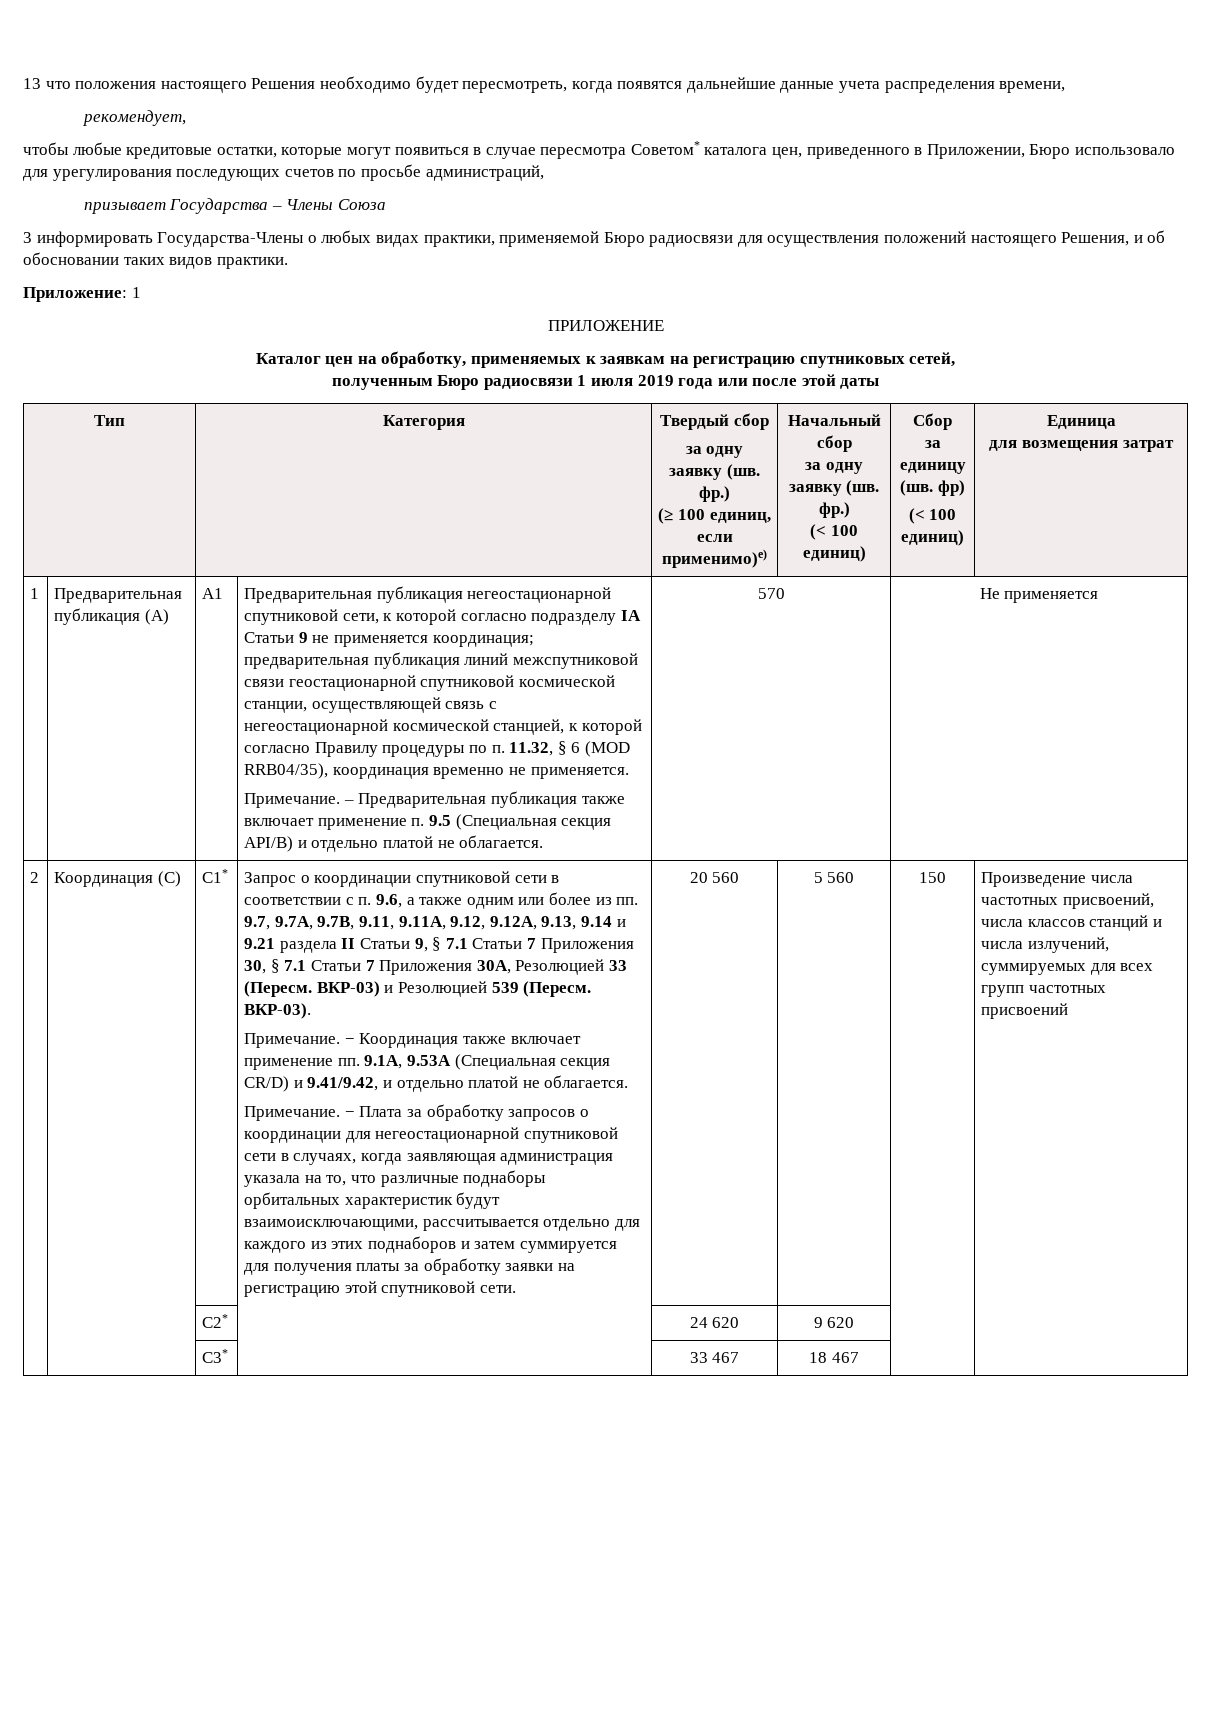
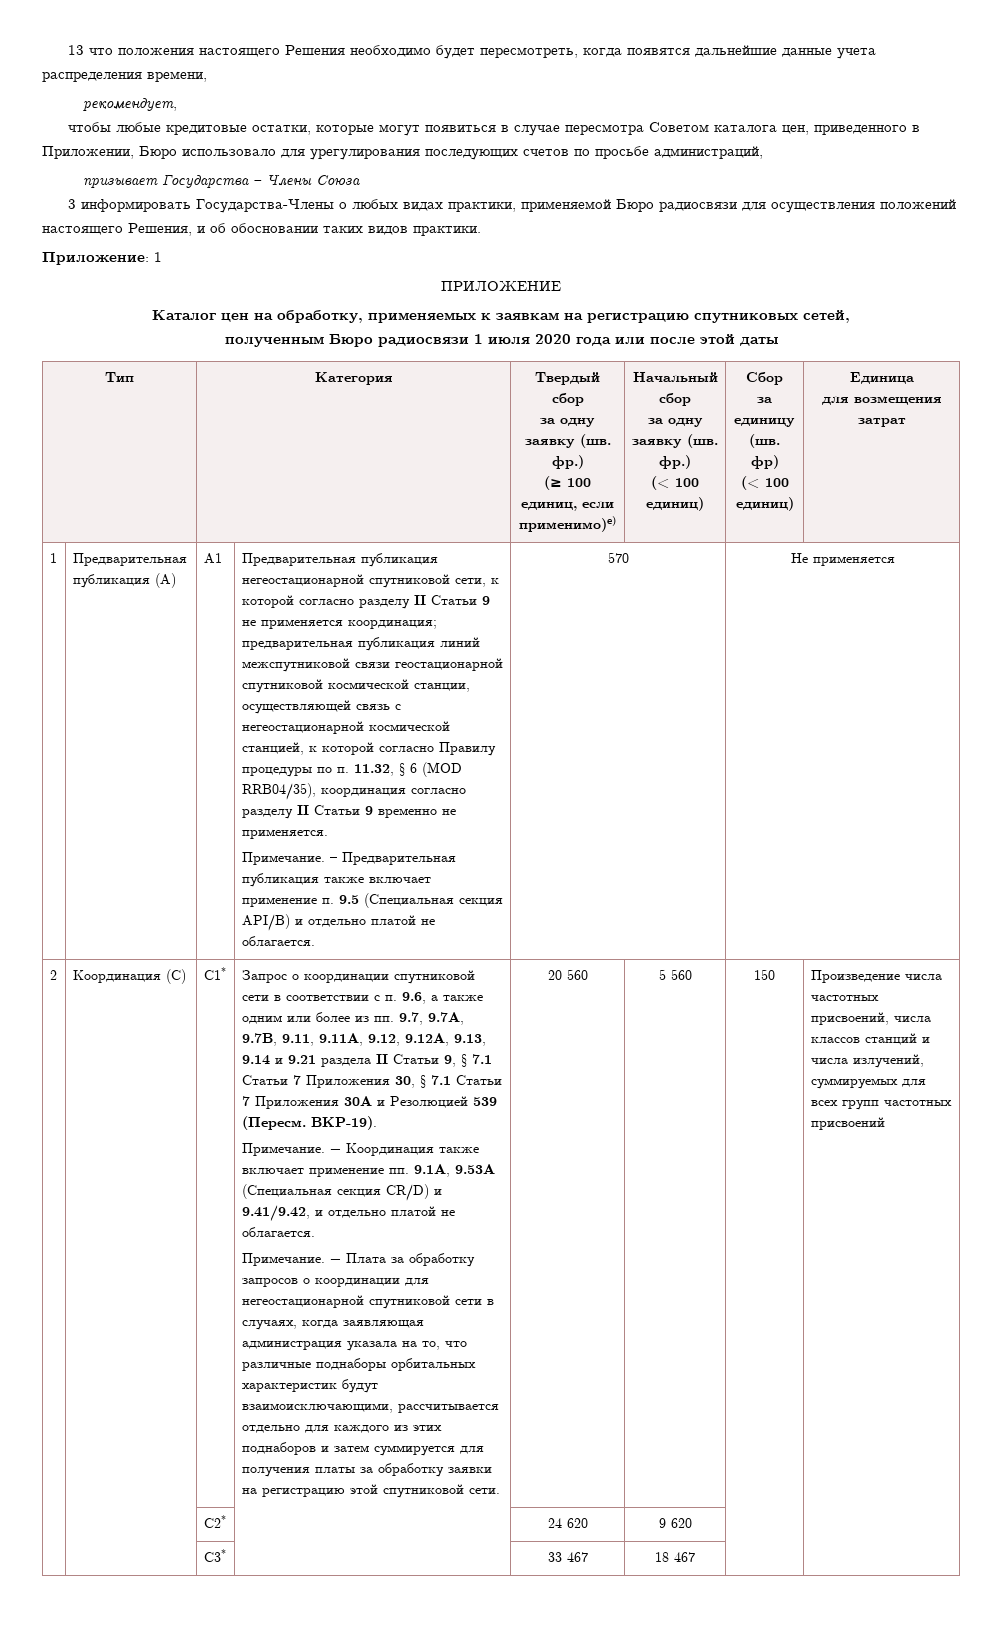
- чтобы любые кредитовые остатки, которые могут появиться в случае пересмотра Советом* каталога цен, приведенного в Приложении, Бюро использовало для урегулирования последующих счетов по просьбе администраций,
+ чтобы любые кредитовые остатки, которые могут появиться в случае пересмотра Советом каталога цен, приведенного в Приложении, Бюро использовало для урегулирования последующих счетов по просьбе администраций,
- полученным Бюро радиосвязи 1 июля 2019 года или после этой даты
+ полученным Бюро радиосвязи 1 июля 2020 года или после этой даты
- Предварительная публикация негеостационарной спутниковой сети, к которой согласно подразделу IA Статьи 9 не применяется координация; предварительная публикация линий межспутниковой связи геостационарной спутниковой космической станции, осуществляющей связь с негеостационарной космической станцией, к которой согласно Правилу процедуры по п. 11.32, § 6 (MOD RRB04/35), координация временно не применяется.
+ Предварительная публикация негеостационарной спутниковой сети, к которой согласно разделу II Статьи 9 не применяется координация; предварительная публикация линий межспутниковой связи геостационарной спутниковой космической станции, осуществляющей связь с негеостационарной космической станцией, к которой согласно Правилу процедуры по п. 11.32, § 6 (MOD RRB04/35), координация согласно разделу II Статьи 9 временно не применяется.
- Запрос о координации спутниковой сети в соответствии с п. 9.6, а также одним или более из пп. 9.7, 9.7А, 9.7В, 9.11, 9.11A, 9.12, 9.12A, 9.13, 9.14 и 9.21 раздела II Статьи 9, § 7.1 Статьи 7 Приложения 30, § 7.1 Статьи 7 Приложения 30A, Резолюцией 33 (Пересм. ВКР-03) и Резолюцией 539 (Пересм.
+ Запрос о координации спутниковой сети в соответствии с п. 9.6, а также одним или более из пп. 9.7, 9.7А, 9.7В, 9.11, 9.11A, 9.12, 9.12A, 9.13, 9.14 и 9.21 раздела II Статьи 9, § 7.1 Статьи 7 Приложения 30, § 7.1 Статьи 7 Приложения 30A и Резолюцией 539 (Пересм.
- ВКР-03).
+ ВКР-19).

